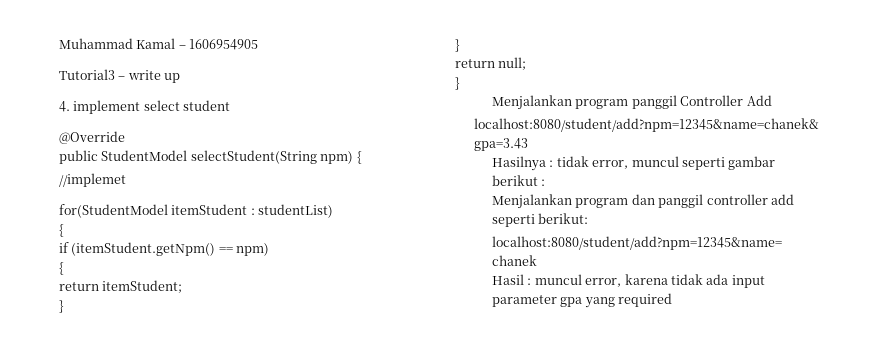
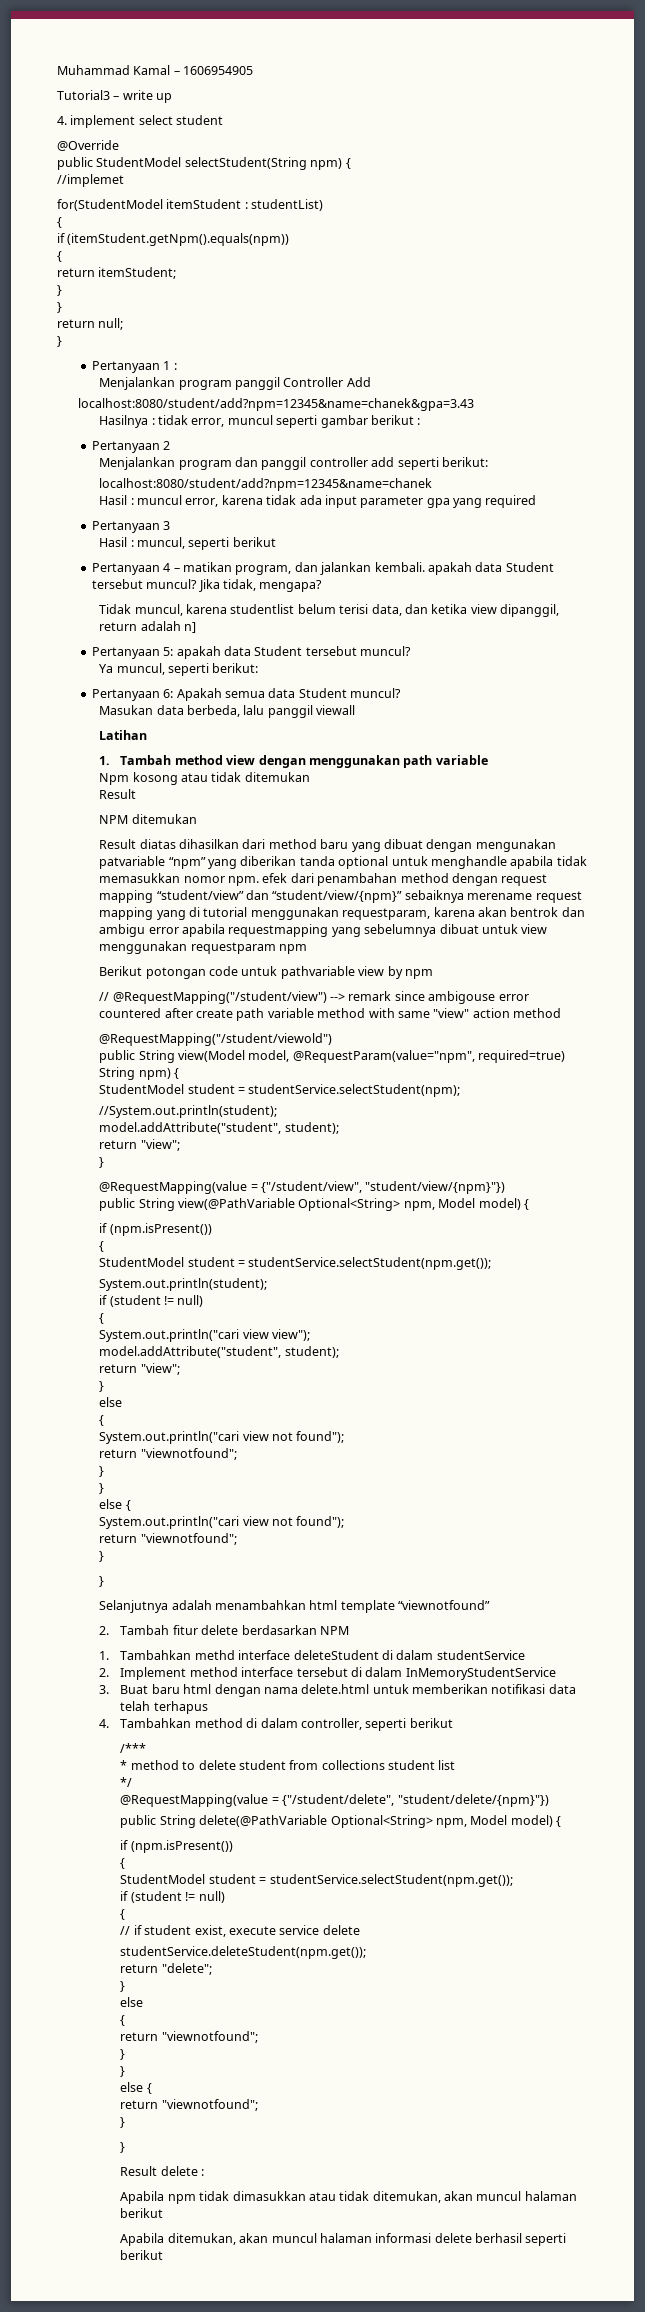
- if (itemStudent.getNpm() == npm)
+ if (itemStudent.getNpm().equals(npm))
+ Pertanyaan 1 :
+ Pertanyaan 2
+ Pertanyaan 3
+ Hasil : muncul, seperti berikut
+ Pertanyaan 4 – matikan program, dan jalankan kembali. apakah data Student tersebut muncul? Jika tidak, mengapa?
+ Tidak muncul, karena studentlist belum terisi data, dan ketika view dipanggil, return adalah n]
+ Pertanyaan 5: apakah data Student tersebut muncul?
+ Ya muncul, seperti berikut:
+ Pertanyaan 6: Apakah semua data Student muncul?
+ Masukan data berbeda, lalu panggil viewall
+ Latihan
+ 1. Tambah method view dengan menggunakan path variable
+ Npm kosong atau tidak ditemukan
+ Result
+ NPM ditemukan
+ Result diatas dihasilkan dari method baru yang dibuat dengan mengunakan patvariable “npm” yang diberikan tanda optional untuk menghandle apabila tidak memasukkan nomor npm. efek dari penambahan method dengan request mapping “student/view” dan “student/view/{npm}” sebaiknya merename request mapping yang di tutorial menggunakan requestparam, karena akan bentrok dan ambigu error apabila requestmapping yang sebelumnya dibuat untuk view menggunakan requestparam npm
+ Berikut potongan code untuk pathvariable view by npm
+ // @RequestMapping("/student/view") --> remark since ambigouse error countered after create path variable method with same "view" action method
+ @RequestMapping("/student/viewold")
+ public String view(Model model, @RequestParam(value="npm", required=true) String npm) {
+ StudentModel student = studentService.selectStudent(npm);
+ //System.out.println(student);
+ model.addAttribute("student", student);
+ return "view";
+ }
+ @RequestMapping(value = {"/student/view", "student/view/{npm}"})
+ public String view(@PathVariable Optional<String> npm, Model model) {
+ if (npm.isPresent())
+ {
+ StudentModel student = studentService.selectStudent(npm.get());
+ System.out.println(student);
+ if (student != null)
+ {
+ System.out.println("cari view view");
+ model.addAttribute("student", student);
+ return "view";
+ }
+ else
+ {
+ System.out.println("cari view not found");
+ return "viewnotfound";
+ }
+ }
+ else {
+ System.out.println("cari view not found");
+ return "viewnotfound";
+ }
+ }
+ Selanjutnya adalah menambahkan html template “viewnotfound”
+ 2. Tambah fitur delete berdasarkan NPM
+ 1. Tambahkan methd interface deleteStudent di dalam studentService
+ 2. Implement method interface tersebut di dalam InMemoryStudentService
+ 3. Buat baru html dengan nama delete.html untuk memberikan notifikasi data telah terhapus
+ 4. Tambahkan method di dalam controller, seperti berikut
+ /***
+ * method to delete student from collections student list
+ */
+ @RequestMapping(value = {"/student/delete", "student/delete/{npm}"})
+ public String delete(@PathVariable Optional<String> npm, Model model) {
+ if (npm.isPresent())
+ {
+ StudentModel student = studentService.selectStudent(npm.get());
+ if (student != null)
+ {
+ // if student exist, execute service delete
+ studentService.deleteStudent(npm.get());
+ return "delete";
+ }
+ else
+ {
+ return "viewnotfound";
+ }
+ }
+ else {
+ return "viewnotfound";
+ }
+ }
+ Result delete :
+ Apabila npm tidak dimasukkan atau tidak ditemukan, akan muncul halaman berikut
+ Apabila ditemukan, akan muncul halaman informasi delete berhasil seperti berikut

